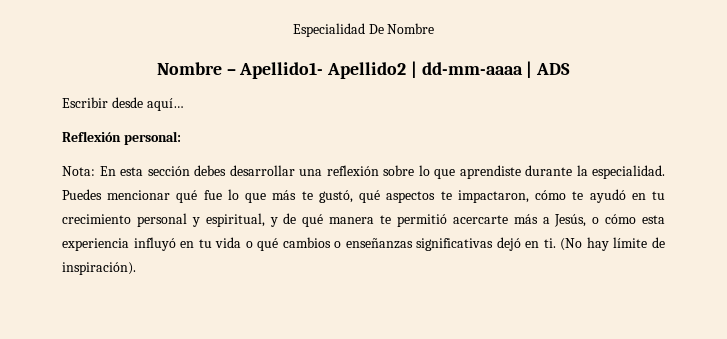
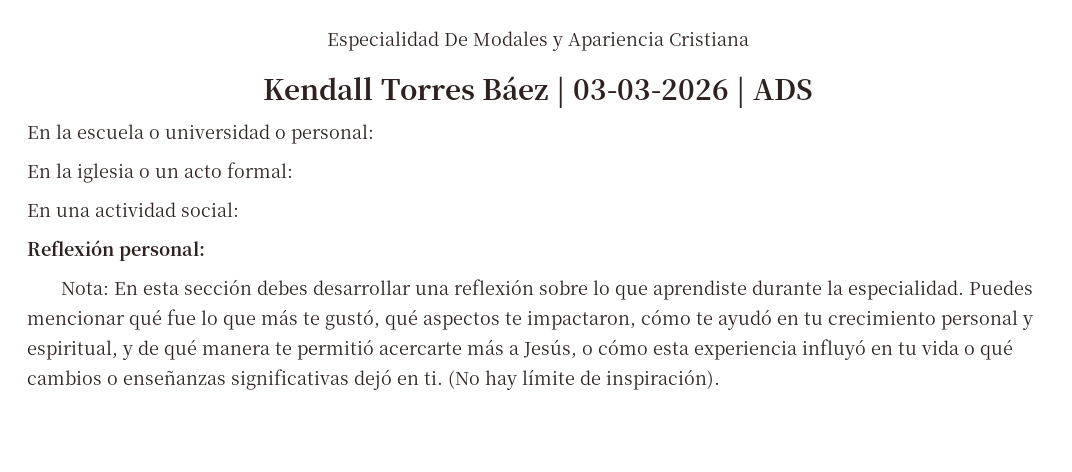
- Especialidad De Nombre
- Nombre – Apellido1- Apellido2 | dd-mm-aaaa | ADS
- Escribir desde aquí…
+ Especialidad De Modales y Apariencia Cristiana
+ Kendall Torres Báez | 03-03-2026 | ADS
+ En la escuela o universidad o personal:
+ En la iglesia o un acto formal:
+ En una actividad social:

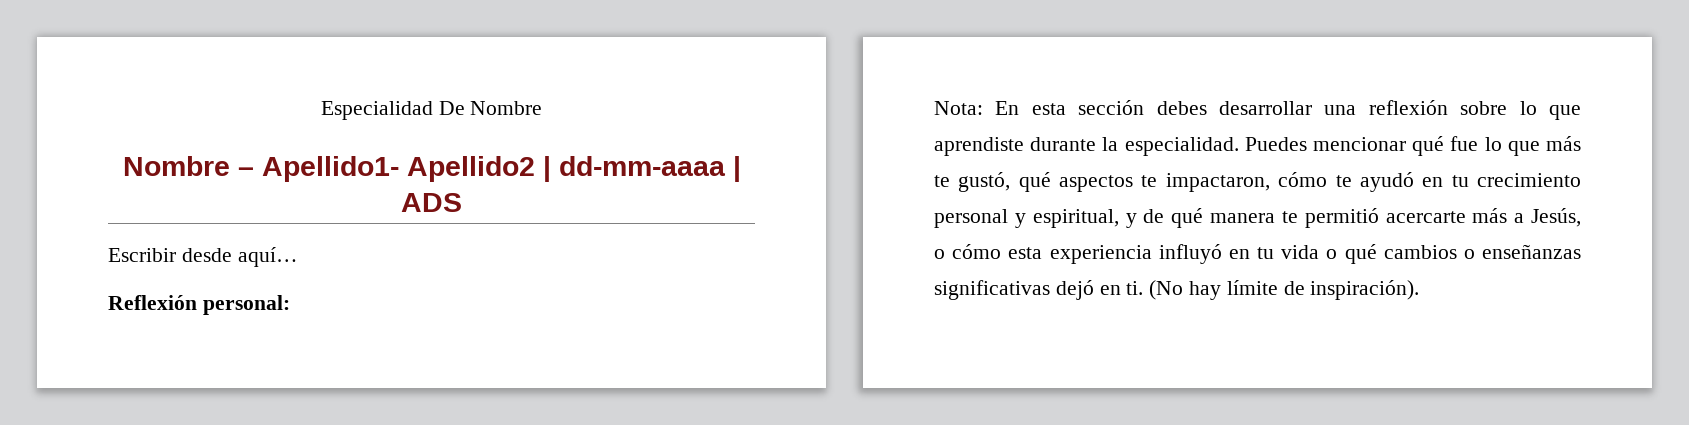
- Especialidad De Modales y Apariencia Cristiana
- Kendall Torres Báez | 03-03-2026 | ADS
- En la escuela o universidad o personal:
- En la iglesia o un acto formal:
- En una actividad social:
+ Especialidad De Nombre
+ Nombre – Apellido1- Apellido2 | dd-mm-aaaa | ADS
+ Escribir desde aquí…

